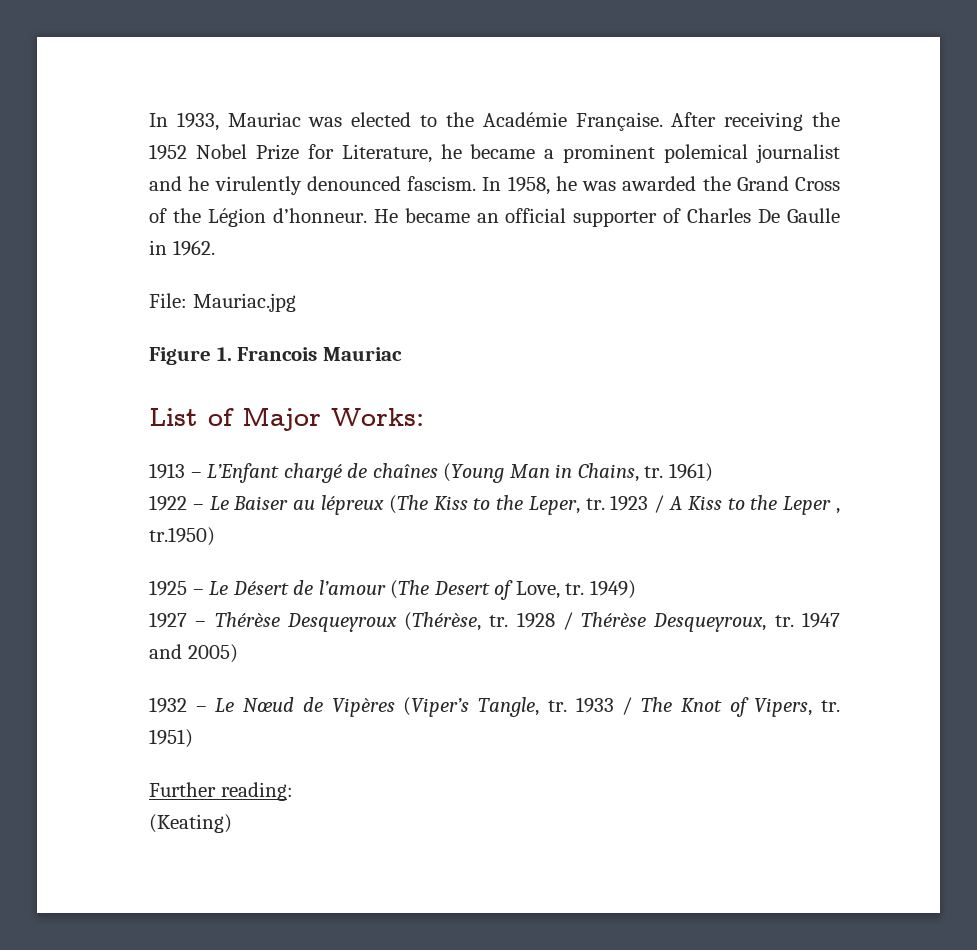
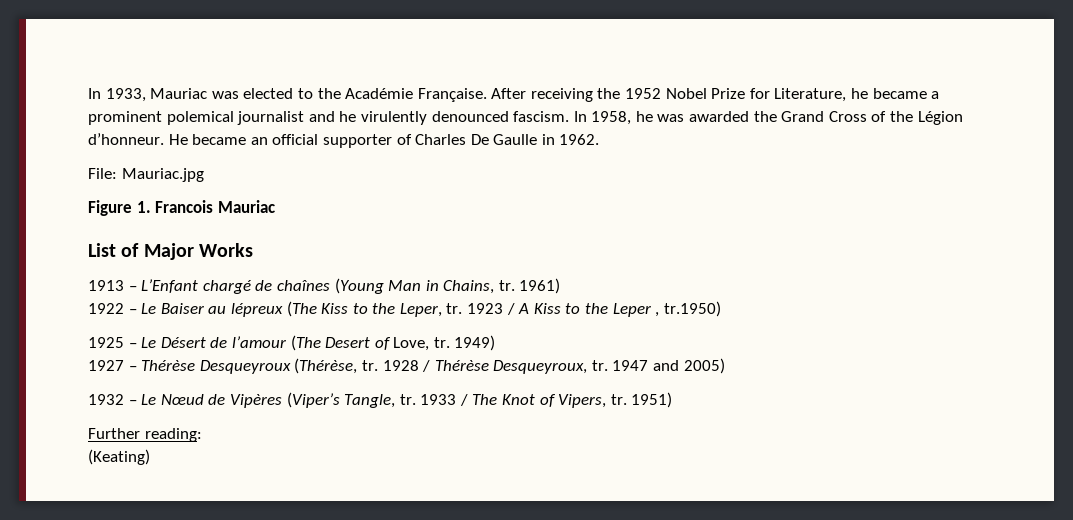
- List of Major Works:
+ List of Major Works

